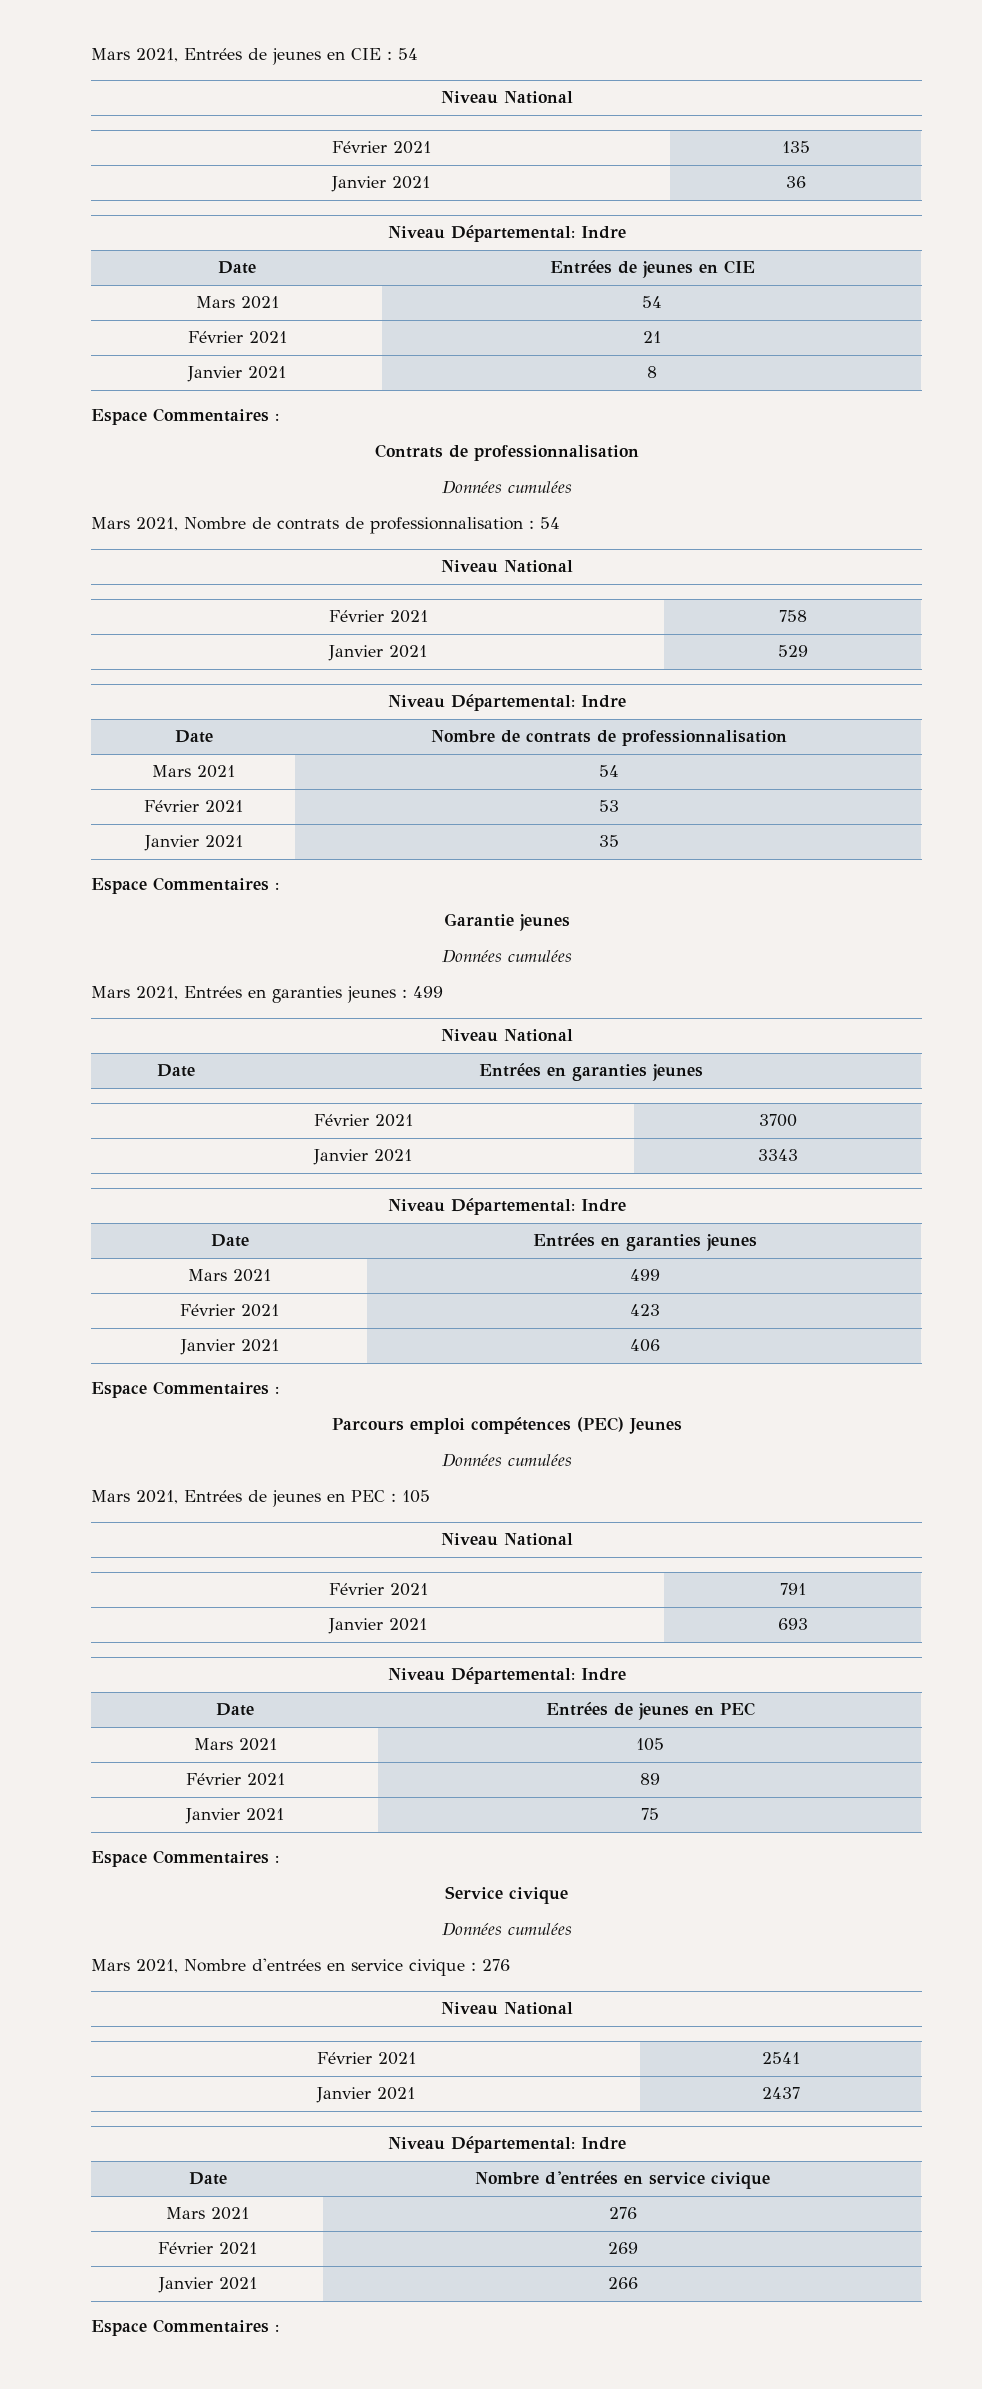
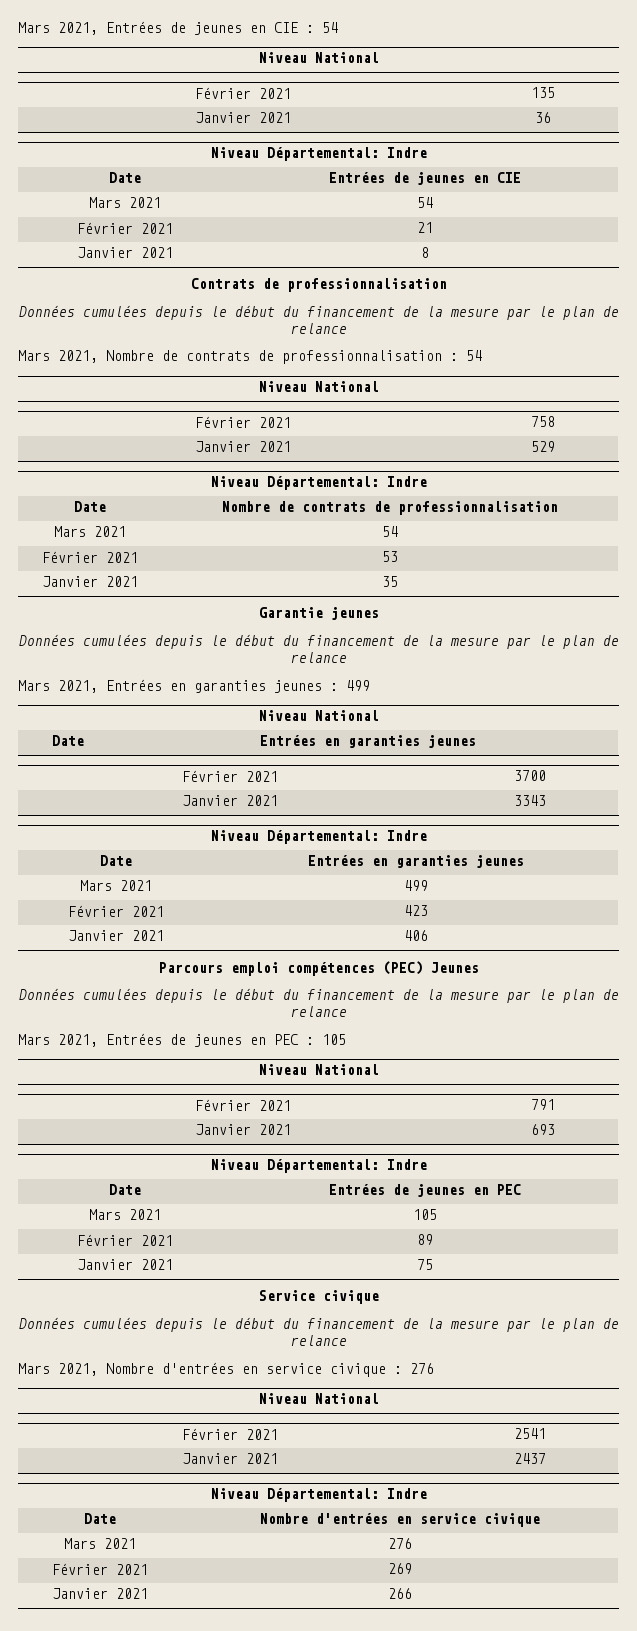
  Janvier 2021 | 8
- Espace Commentaires :
  Contrats de professionnalisation
- Données cumulées
+ Données cumulées depuis le début du financement de la mesure par le plan de relance
  Janvier 2021 | 35
- Espace Commentaires :
  Garantie jeunes
- Données cumulées
+ Données cumulées depuis le début du financement de la mesure par le plan de relance
  Janvier 2021 | 406
- Espace Commentaires :
  Parcours emploi compétences (PEC) Jeunes
- Données cumulées
+ Données cumulées depuis le début du financement de la mesure par le plan de relance
  Janvier 2021 | 75
- Espace Commentaires :
  Service civique
- Données cumulées
+ Données cumulées depuis le début du financement de la mesure par le plan de relance
  Janvier 2021 | 266
- Espace Commentaires :

